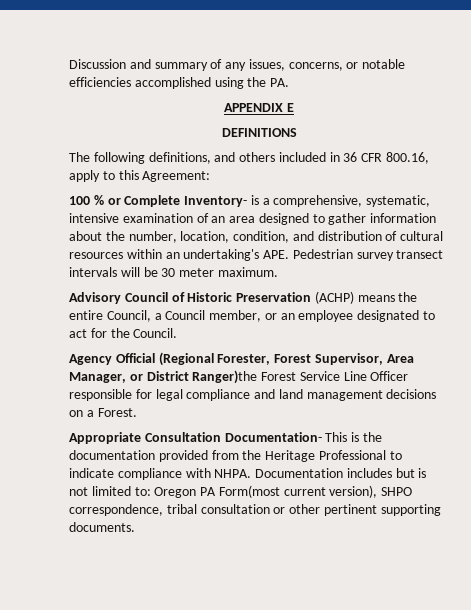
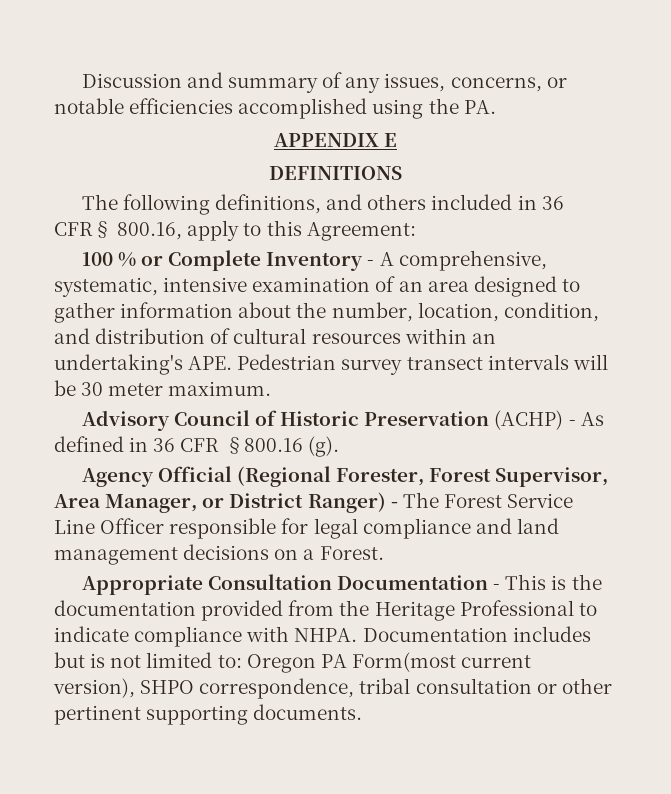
- The following definitions, and others included in 36 CFR 800.16, apply to this Agreement:
+ The following definitions, and others included in 36 CFR§ 800.16, apply to this Agreement:
- 100 % or Complete Inventory- is a comprehensive, systematic, intensive examination of an area designed to gather information about the number, location, condition, and distribution of cultural resources within an undertaking's APE. Pedestrian survey transect intervals will be 30 meter maximum.
+ 100 % or Complete Inventory - A comprehensive, systematic, intensive examination of an area designed to gather information about the number, location, condition, and distribution of cultural resources within an undertaking's APE. Pedestrian survey transect intervals will be 30 meter maximum.
- Advisory Council of Historic Preservation (ACHP) means the entire Council, a Council member, or an employee designated to act for the Council.
+ Advisory Council of Historic Preservation (ACHP) - As defined in 36 CFR §800.16 (g).
- Agency Official (Regional Forester, Forest Supervisor, Area Manager, or District Ranger)the Forest Service Line Officer responsible for legal compliance and land management decisions on a Forest.
+ Agency Official (Regional Forester, Forest Supervisor, Area Manager, or District Ranger) - The Forest Service Line Officer responsible for legal compliance and land management decisions on a Forest.
- Appropriate Consultation Documentation- This is the documentation provided from the Heritage Professional to indicate compliance with NHPA.
+ Appropriate Consultation Documentation - This is the documentation provided from the Heritage Professional to indicate compliance with NHPA.

